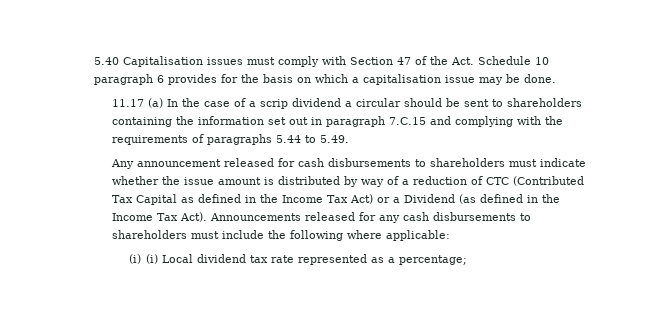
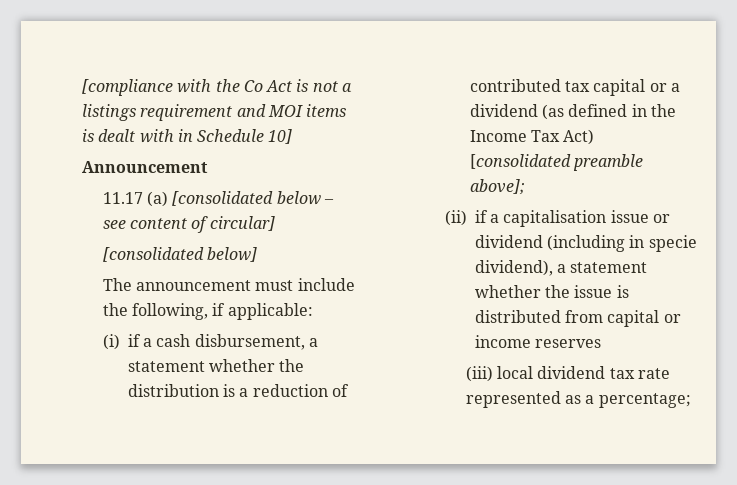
- 5.40 Capitalisation issues must comply with Section 47 of the Act. Schedule 10 paragraph 6 provides for the basis on which a capitalisation issue may be done.
- 11.17 (a) In the case of a scrip dividend a circular should be sent to shareholders containing the information set out in paragraph 7.C.15 and complying with the requirements of paragraphs 5.44 to 5.49.
- Any announcement released for cash disbursements to shareholders must indicate whether the issue amount is distributed by way of a reduction of CTC (Contributed Tax Capital as defined in the Income Tax Act) or a Dividend (as defined in the Income Tax Act). Announcements released for any cash disbursements to shareholders must include the following where applicable:
- (i) (i) Local dividend tax rate represented as a percentage;
+ [compliance with the Co Act is not a listings requirement and MOI items is dealt with in Schedule 10]
+ Announcement
+ 11.17 (a) [consolidated below – see content of circular]
+ [consolidated below]
+ The announcement must include the following, if applicable:
+ (i) if a cash disbursement, a statement whether the distribution is a reduction of contributed tax capital or a dividend (as defined in the Income Tax Act) [consolidated preamble above];
+ (ii) if a capitalisation issue or dividend (including in specie dividend), a statement whether the issue is distributed from capital or income reserves
+ (iii) local dividend tax rate represented as a percentage;

